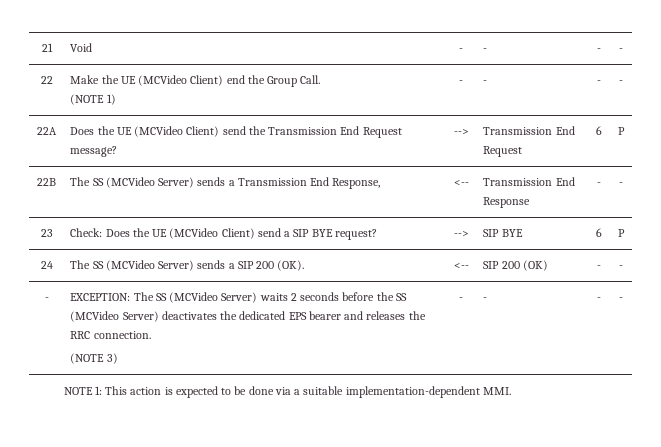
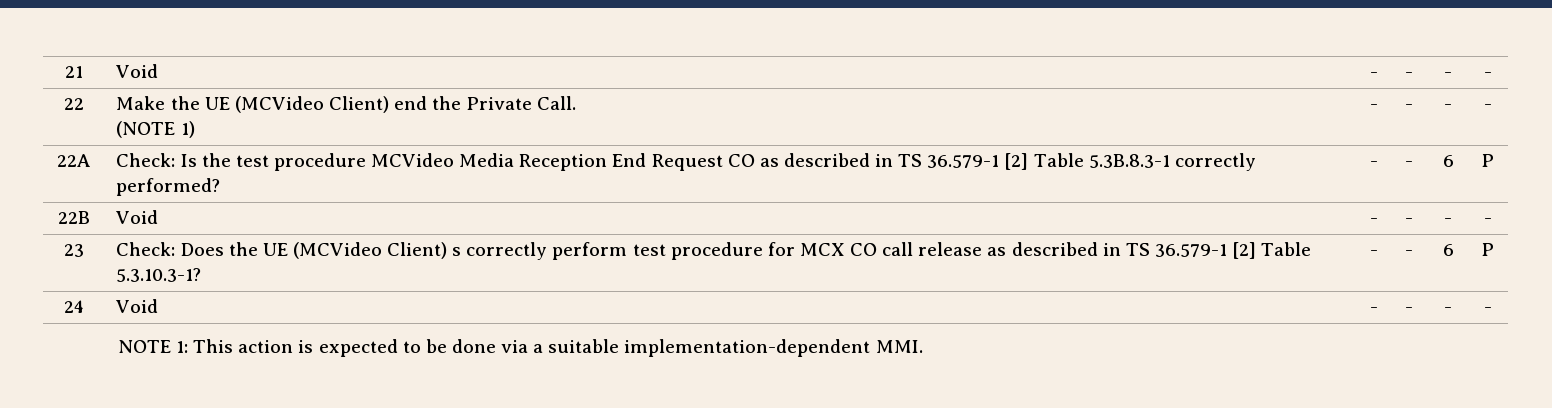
- 22 | Make the UE (MCVideo Client) end the Group Call.
+ 22 | Make the UE (MCVideo Client) end the Private Call.
- 22A | Does the UE (MCVideo Client) send the Transmission End Request message? | --> | Transmission End Request | 6 | P
- 22B | The SS (MCVideo Server) sends a Transmission End Response, | <-- | Transmission End Response | - | -
+ 22A | Check: Is the test procedure MCVideo Media Reception End Request CO as described in TS 36.579-1 [2] Table 5.3B.8.3-1 correctly performed? | - | - | 6 | P
+ 22B | Void | - | - | - | -
- 23 | Check: Does the UE (MCVideo Client) send a SIP BYE request? | --> | SIP BYE | 6 | P
- 24 | The SS (MCVideo Server) sends a SIP 200 (OK). | <-- | SIP 200 (OK) | - | -
- - | EXCEPTION: The SS (MCVideo Server) waits 2 seconds before the SS (MCVideo Server) deactivates the dedicated EPS bearer and releases the RRC connection.
- (NOTE 3) | - | - | - | -
+ 23 | Check: Does the UE (MCVideo Client) s correctly perform test procedure for MCX CO call release as described in TS 36.579-1 [2] Table 5.3.10.3-1? | - | - | 6 | P
+ 24 | Void | - | - | - | -

